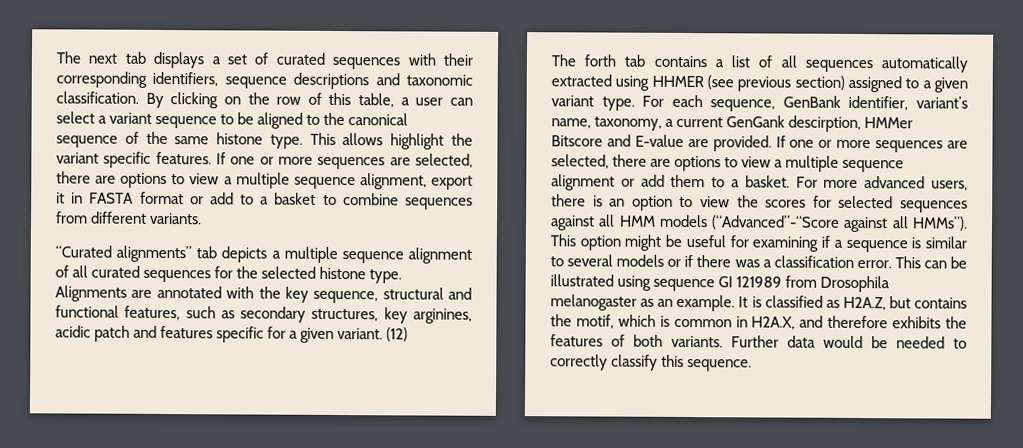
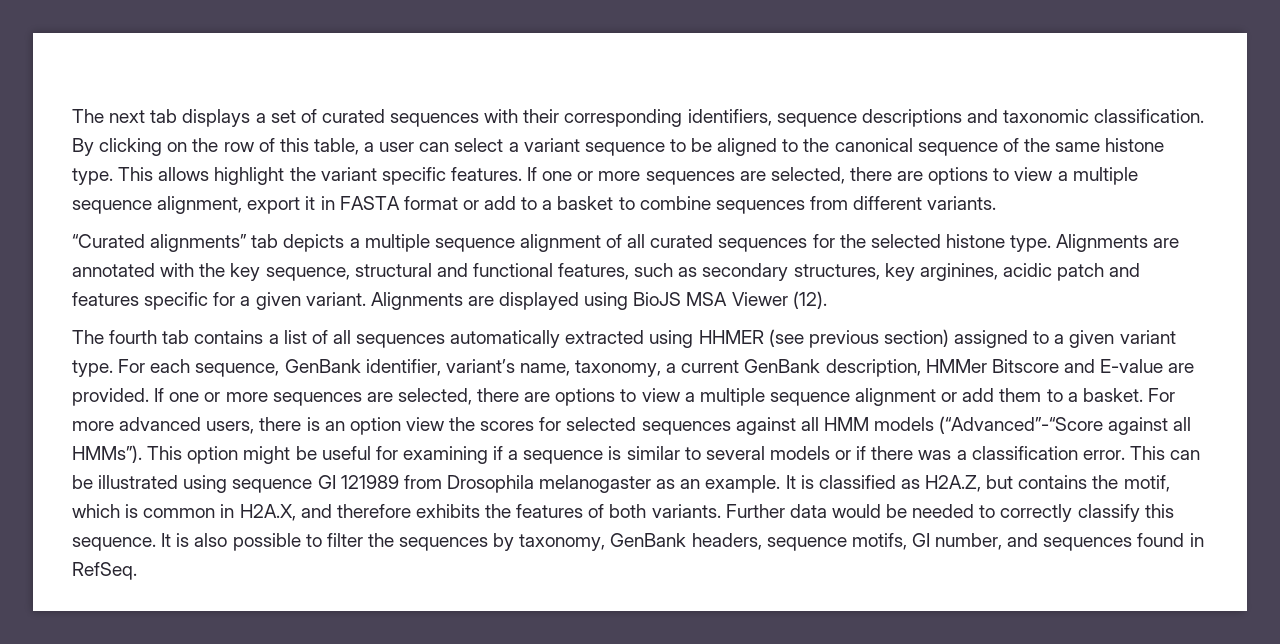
- (12)
- The forth tab contains a list of all sequences automatically extracted using HHMER (see previous section) assigned to a given variant type.
+ Alignments are displayed using BioJS MSA Viewer (12).
+ The fourth tab contains a list of all sequences automatically extracted using HHMER (see previous section) assigned to a given variant type.
- For each sequence, GenBank identifier, variant’s name, taxonomy, a current GenGank descirption, HMMer Bitscore and E-value are provided.
+ For each sequence, GenBank identifier, variant’s name, taxonomy, a current GenBank description, HMMer Bitscore and E-value are provided.
- For more advanced users, there is an option to view the scores for selected sequences against all HMM models (“Advanced”-“Score against all HMMs”).
+ For more advanced users, there is an option view the scores for selected sequences against all HMM models (“Advanced”-“Score against all HMMs”).
+ It is also possible to filter the sequences by taxonomy, GenBank headers, sequence motifs, GI number, and sequences found in RefSeq.

